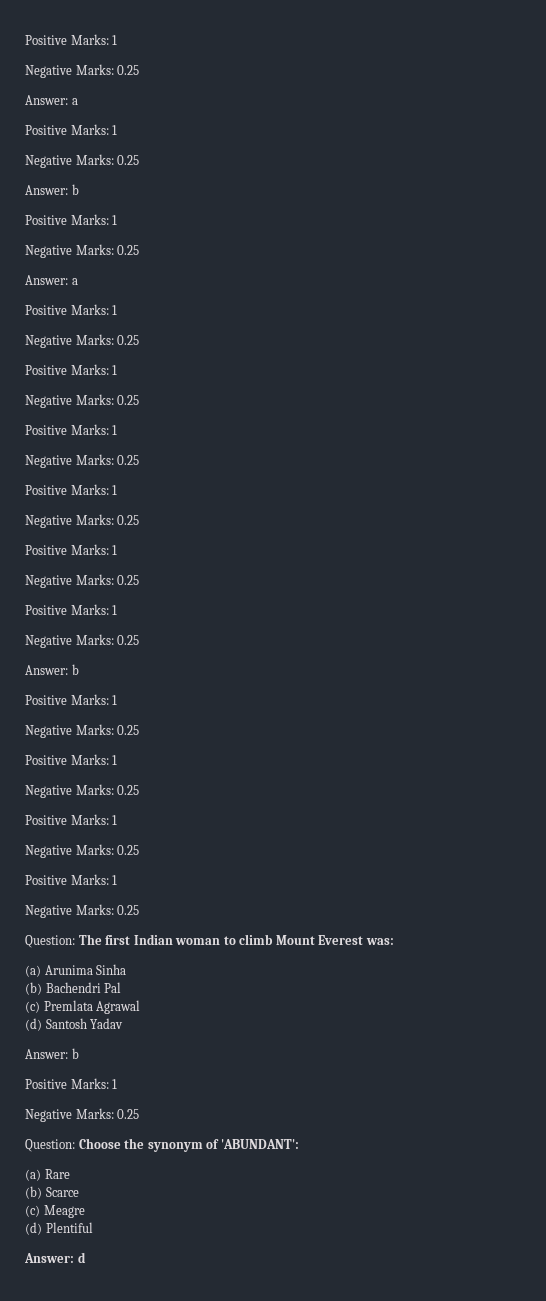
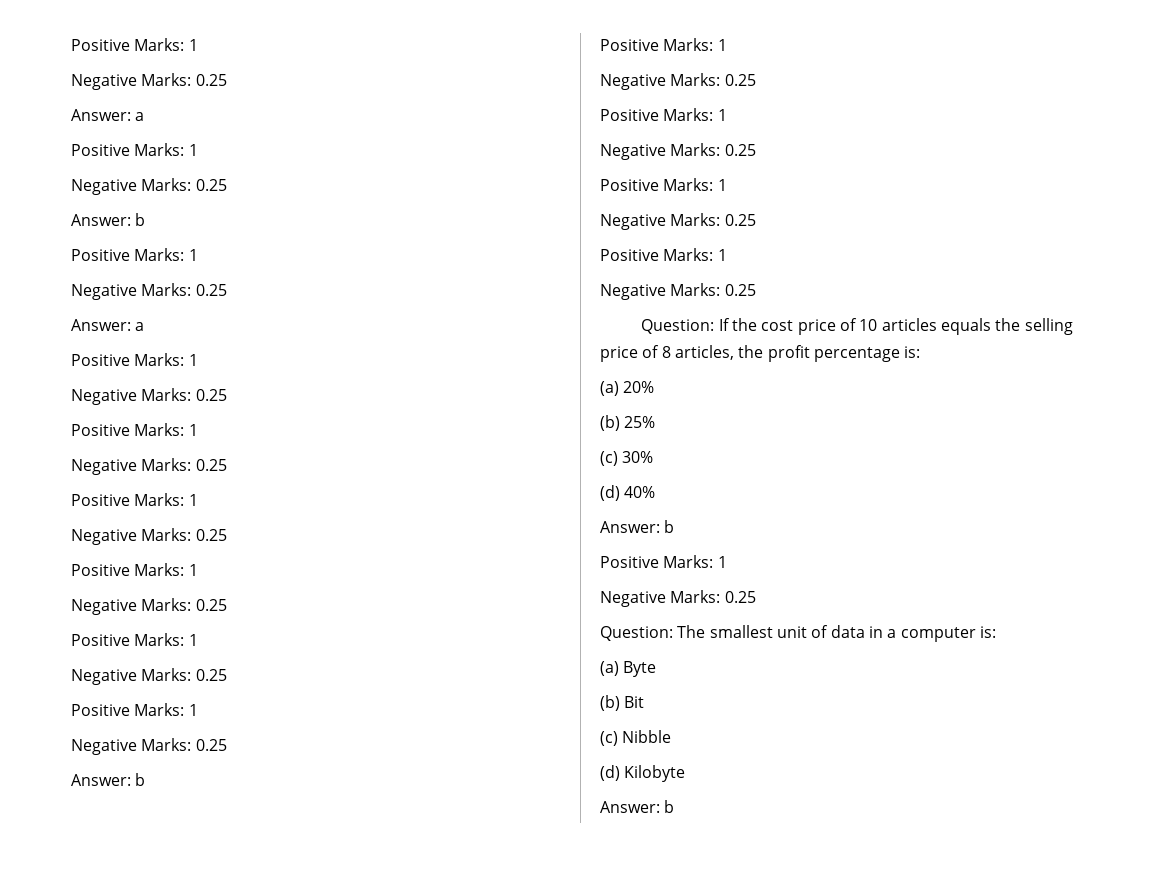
- Question: The first Indian woman to climb Mount Everest was:
- (a) Arunima Sinha
- (b) Bachendri Pal
- (c) Premlata Agrawal
- (d) Santosh Yadav
+ Question: If the cost price of 10 articles equals the selling price of 8 articles, the profit percentage is:
+ (a) 20%
+ (b) 25%
+ (c) 30%
+ (d) 40%
- Question: Choose the synonym of 'ABUNDANT':
- (a) Rare
- (b) Scarce
- (c) Meagre
- (d) Plentiful
- Answer: d
+ Question: The smallest unit of data in a computer is:
+ (a) Byte
+ (b) Bit
+ (c) Nibble
+ (d) Kilobyte
+ Answer: b

